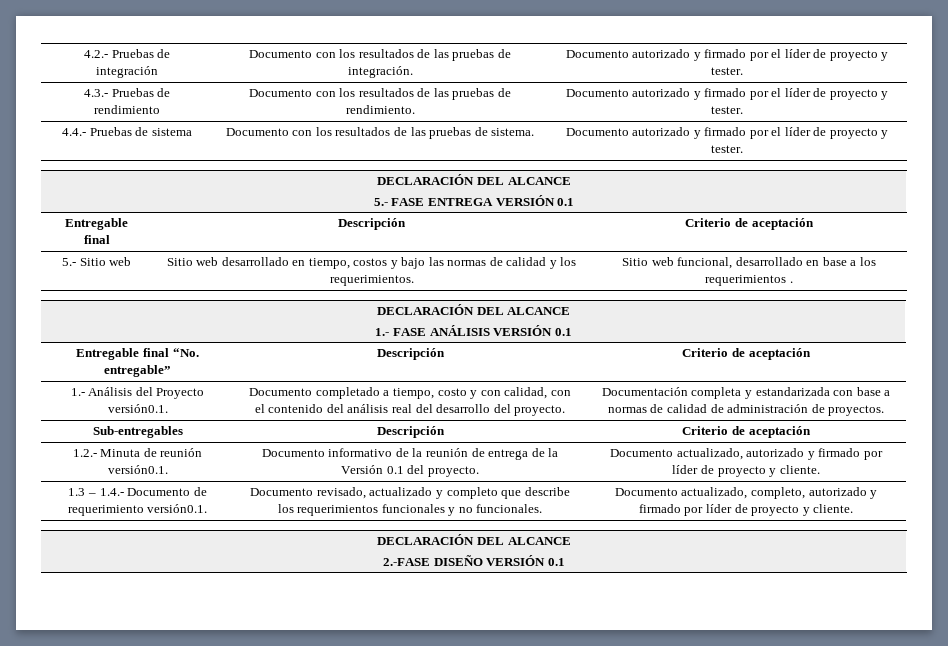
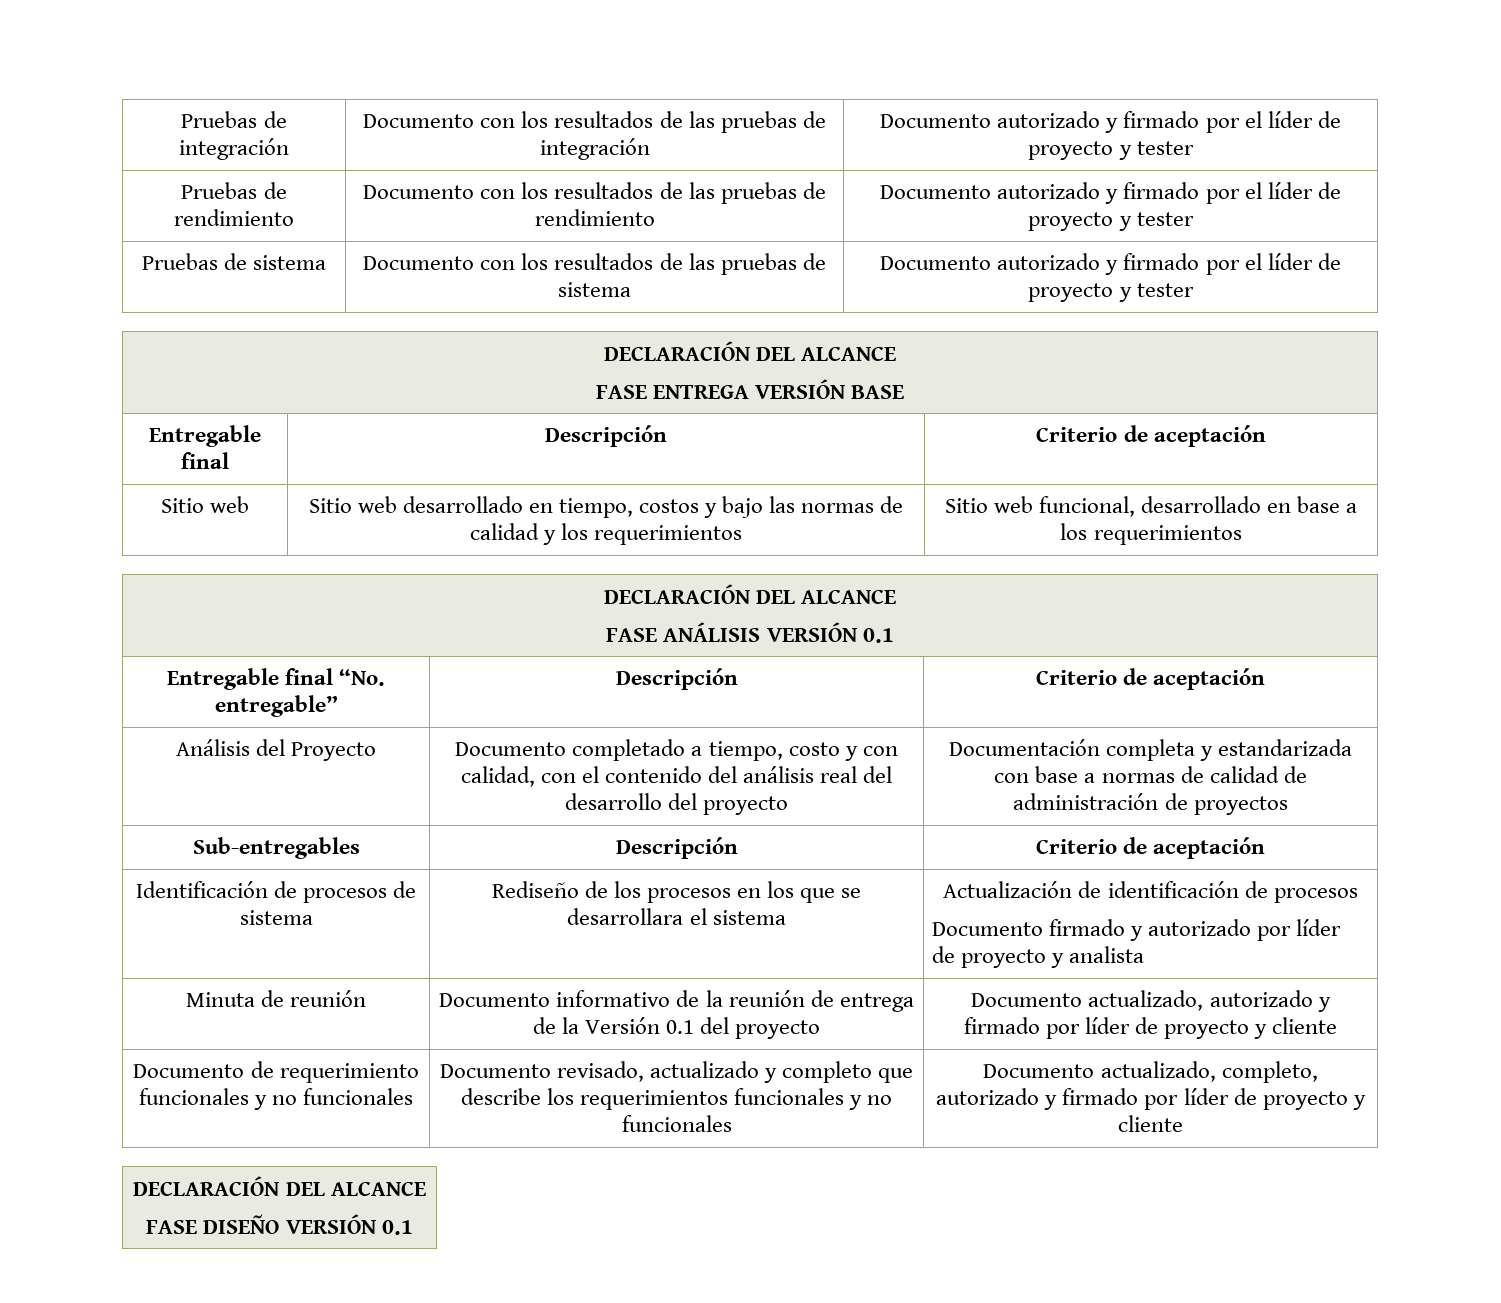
- 4.2.- Pruebas de integración | Documento con los resultados de las pruebas de integración. | Documento autorizado y firmado por el líder de proyecto y tester.
- 4.3.- Pruebas de rendimiento | Documento con los resultados de las pruebas de rendimiento. | Documento autorizado y firmado por el líder de proyecto y tester.
- 4.4.- Pruebas de sistema | Documento con los resultados de las pruebas de sistema. | Documento autorizado y firmado por el líder de proyecto y tester.
+ Pruebas de integración | Documento con los resultados de las pruebas de integración | Documento autorizado y firmado por el líder de proyecto y tester
+ Pruebas de rendimiento | Documento con los resultados de las pruebas de rendimiento | Documento autorizado y firmado por el líder de proyecto y tester
+ Pruebas de sistema | Documento con los resultados de las pruebas de sistema | Documento autorizado y firmado por el líder de proyecto y tester
  DECLARACIÓN DEL ALCANCE
- 5.- FASE ENTREGA VERSIÓN 0.1
+ FASE ENTREGA VERSIÓN BASE
- 5.- Sitio web | Sitio web desarrollado en tiempo, costos y bajo las normas de calidad y los requerimientos. | Sitio web funcional, desarrollado en base a los requerimientos .
+ Sitio web | Sitio web desarrollado en tiempo, costos y bajo las normas de calidad y los requerimientos | Sitio web funcional, desarrollado en base a los requerimientos
  DECLARACIÓN DEL ALCANCE
- 1.- FASE ANÁLISIS VERSIÓN 0.1
+ FASE ANÁLISIS VERSIÓN 0.1
- 1.- Análisis del Proyecto versión0.1. | Documento completado a tiempo, costo y con calidad, con el contenido del análisis real del desarrollo del proyecto. | Documentación completa y estandarizada con base a normas de calidad de administración de proyectos.
+ Análisis del Proyecto | Documento completado a tiempo, costo y con calidad, con el contenido del análisis real del desarrollo del proyecto | Documentación completa y estandarizada con base a normas de calidad de administración de proyectos
- 1.2.- Minuta de reunión versión0.1. | Documento informativo de la reunión de entrega de la Versión 0.1 del proyecto. | Documento actualizado, autorizado y firmado por líder de proyecto y cliente.
- 1.3 – 1.4.- Documento de requerimiento versión0.1. | Documento revisado, actualizado y completo que describe los requerimientos funcionales y no funcionales. | Documento actualizado, completo, autorizado y firmado por líder de proyecto y cliente.
+ Identificación de procesos de sistema | Rediseño de los procesos en los que se desarrollara el sistema | Actualización de identificación de procesos
+ Documento firmado y autorizado por líder de proyecto y analista
+ Minuta de reunión | Documento informativo de la reunión de entrega de la Versión 0.1 del proyecto | Documento actualizado, autorizado y firmado por líder de proyecto y cliente
+ Documento de requerimiento funcionales y no funcionales | Documento revisado, actualizado y completo que describe los requerimientos funcionales y no funcionales | Documento actualizado, completo, autorizado y firmado por líder de proyecto y cliente
  DECLARACIÓN DEL ALCANCE
- 2.-FASE DISEÑO VERSIÓN 0.1
+ FASE DISEÑO VERSIÓN 0.1

